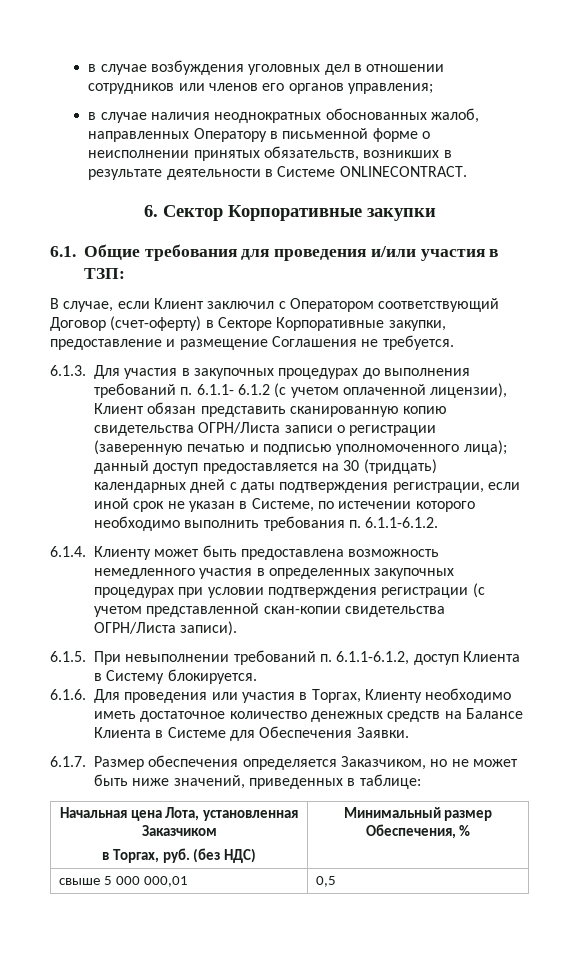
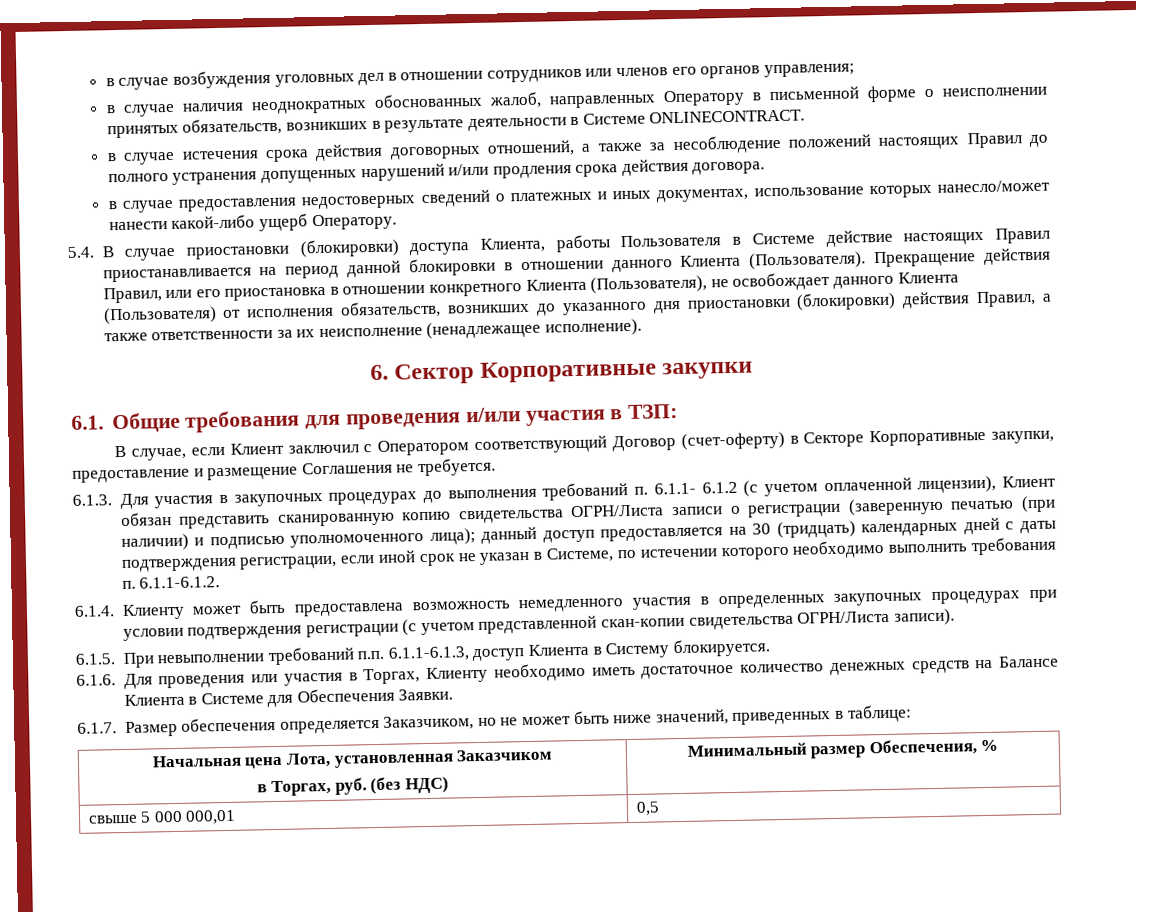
+ в случае истечения срока действия договорных отношений, а также за несоблюдение положений настоящих Правил до полного устранения допущенных нарушений и/или продления срока действия договора.
+ в случае предоставления недостоверных сведений о платежных и иных документах, использование которых нанесло/может нанести какой-либо ущерб Оператору.
+ 5.4. В случае приостановки (блокировки) доступа Клиента, работы Пользователя в Системе действие настоящих Правил приостанавливается на период данной блокировки в отношении данного Клиента (Пользователя). Прекращение действия Правил, или его приостановка в отношении конкретного Клиента (Пользователя), не освобождает данного Клиента (Пользователя) от исполнения обязательств, возникших до указанного дня приостановки (блокировки) действия Правил, а также ответственности за их неисполнение (ненадлежащее исполнение).
- 6.1.3. Для участия в закупочных процедурах до выполнения требований п. 6.1.1- 6.1.2 (с учетом оплаченной лицензии), Клиент обязан представить сканированную копию свидетельства ОГРН/Листа записи о регистрации (заверенную печатью и подписью уполномоченного лица); данный доступ предоставляется на 30 (тридцать) календарных дней с даты подтверждения регистрации, если иной срок не указан в Системе, по истечении которого необходимо выполнить требования п. 6.1.1-6.1.2.
+ 6.1.3. Для участия в закупочных процедурах до выполнения требований п. 6.1.1- 6.1.2 (с учетом оплаченной лицензии), Клиент обязан представить сканированную копию свидетельства ОГРН/Листа записи о регистрации (заверенную печатью (при наличии) и подписью уполномоченного лица); данный доступ предоставляется на 30 (тридцать) календарных дней с даты подтверждения регистрации, если иной срок не указан в Системе, по истечении которого необходимо выполнить требования п. 6.1.1-6.1.2.
- 6.1.5. При невыполнении требований п. 6.1.1-6.1.2, доступ Клиента в Систему блокируется.
+ 6.1.5. При невыполнении требований п.п. 6.1.1-6.1.3, доступ Клиента в Систему блокируется.

